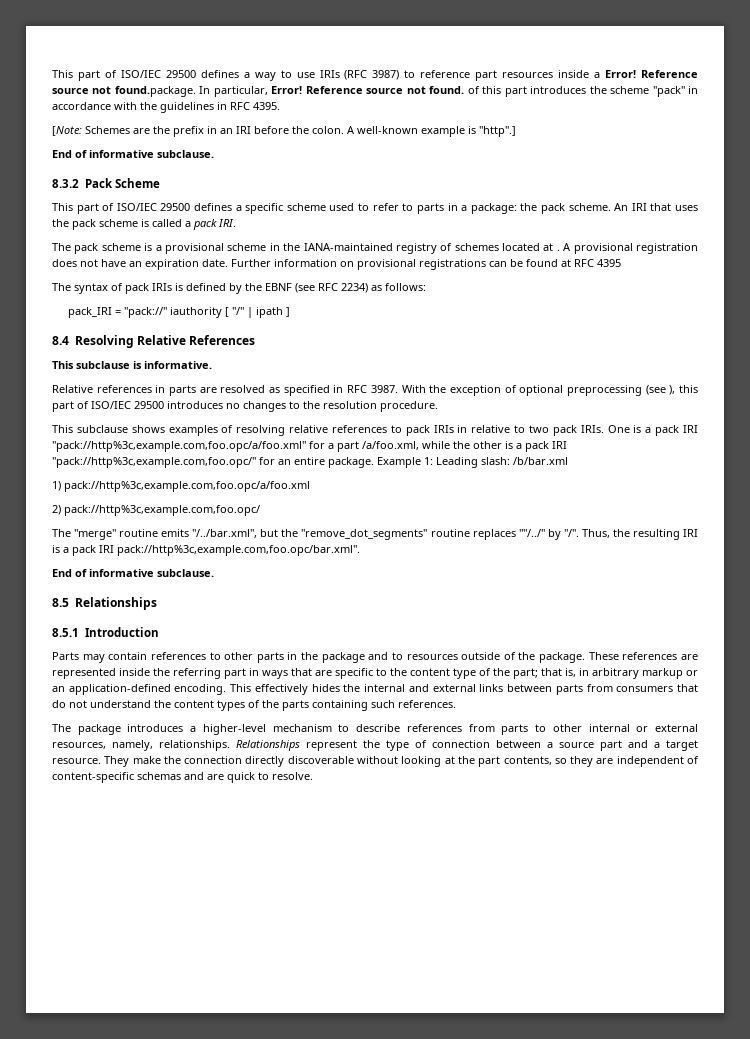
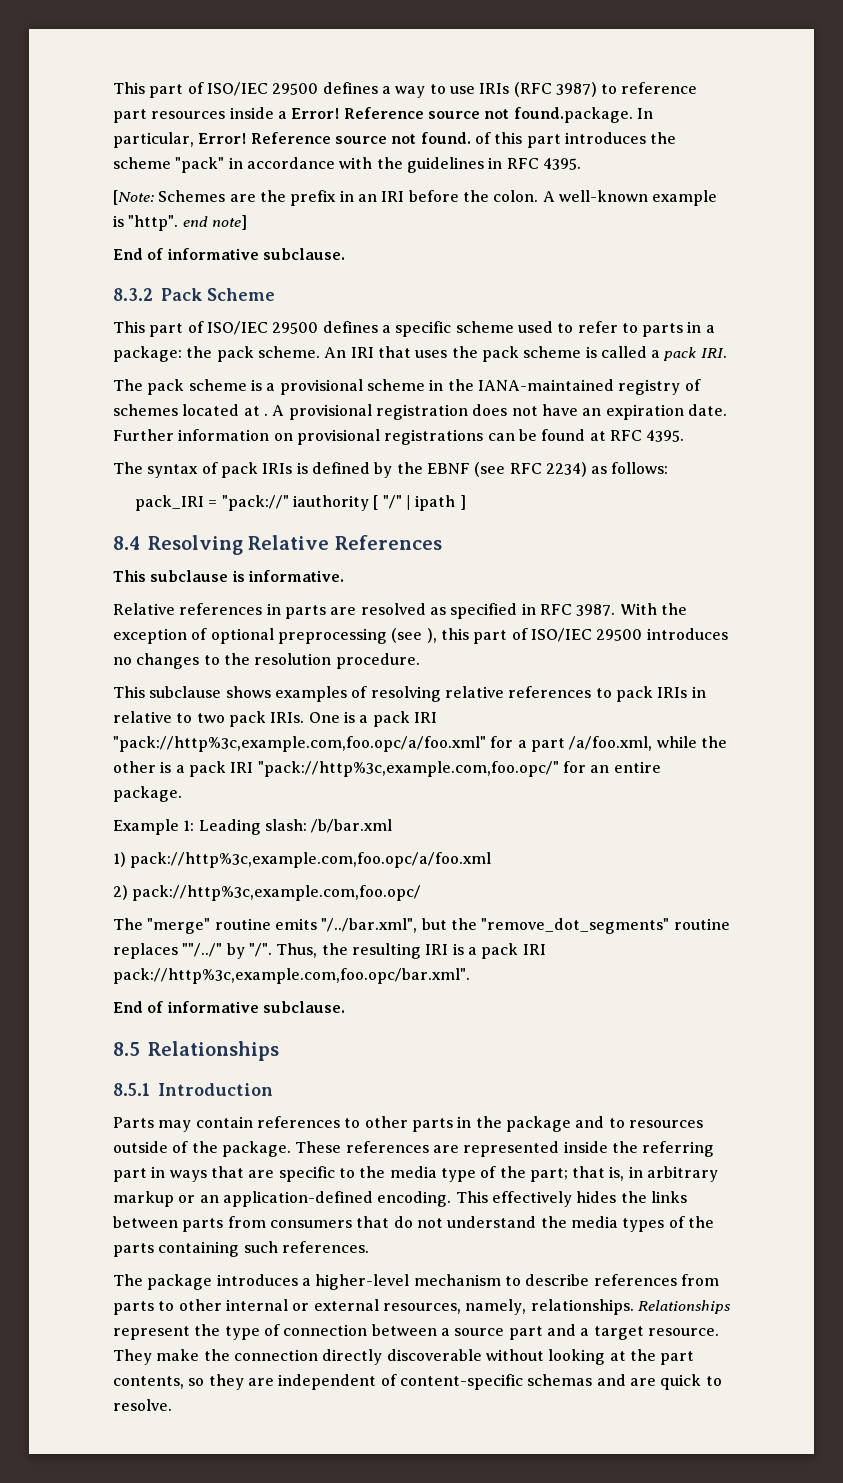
- A well-known example is "http".]
+ A well-known example is "http". end note]
- Further information on provisional registrations can be found at RFC 4395
+ Further information on provisional registrations can be found at RFC 4395.
- One is a pack IRI "pack://http%3c,example.com,foo.opc/a/foo.xml" for a part /a/foo.xml, while the other is a pack IRI "pack://http%3c,example.com,foo.opc/" for an entire package. Example 1: Leading slash: /b/bar.xml
+ One is a pack IRI "pack://http%3c,example.com,foo.opc/a/foo.xml" for a part /a/foo.xml, while the other is a pack IRI "pack://http%3c,example.com,foo.opc/" for an entire package.
+ Example 1: Leading slash: /b/bar.xml
- These references are represented inside the referring part in ways that are specific to the content type of the part; that is, in arbitrary markup or an application-defined encoding.
+ These references are represented inside the referring part in ways that are specific to the media type of the part; that is, in arbitrary markup or an application-defined encoding.
- This effectively hides the internal and external links between parts from consumers that do not understand the content types of the parts containing such references.
+ This effectively hides the links between parts from consumers that do not understand the media types of the parts containing such references.

